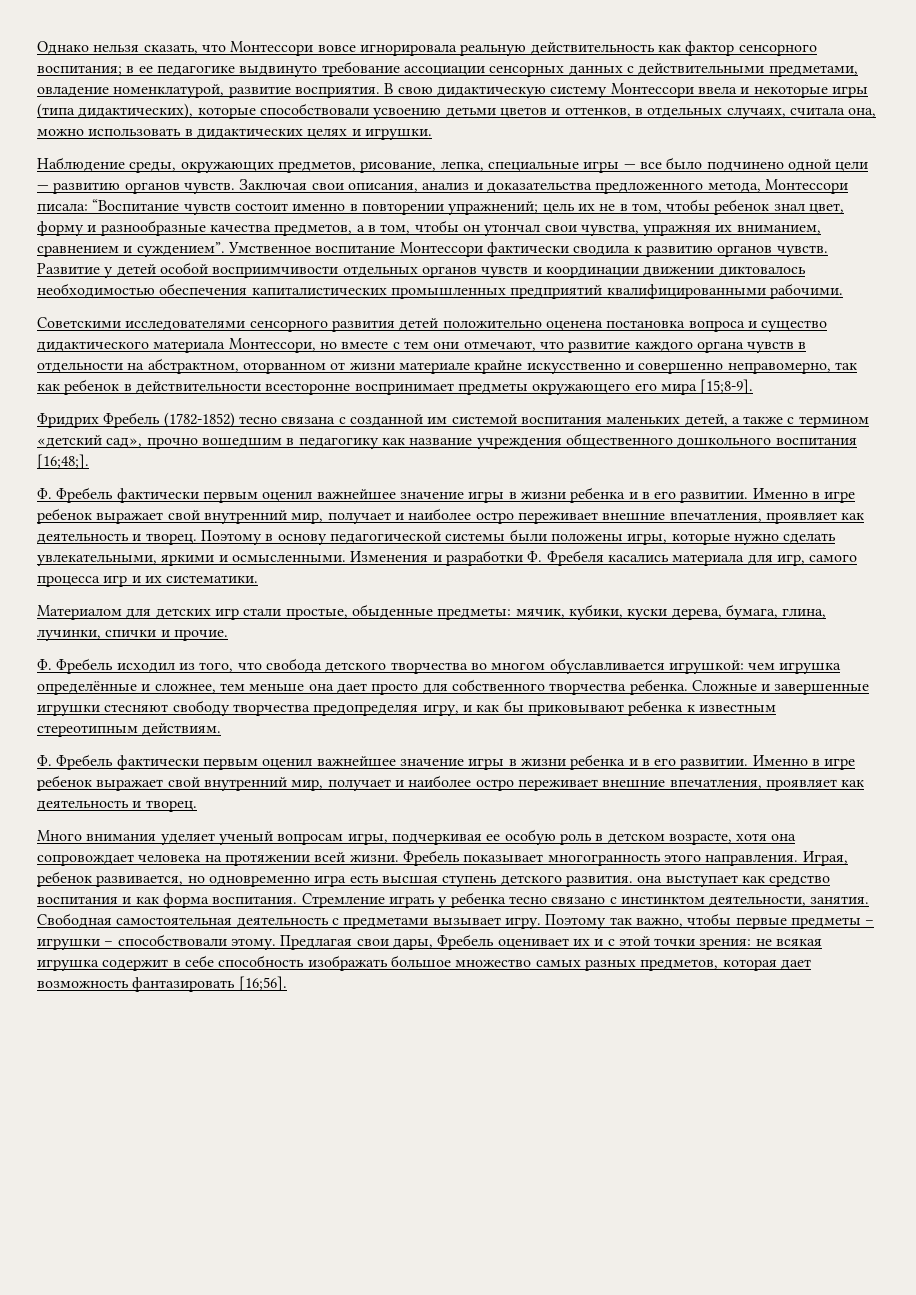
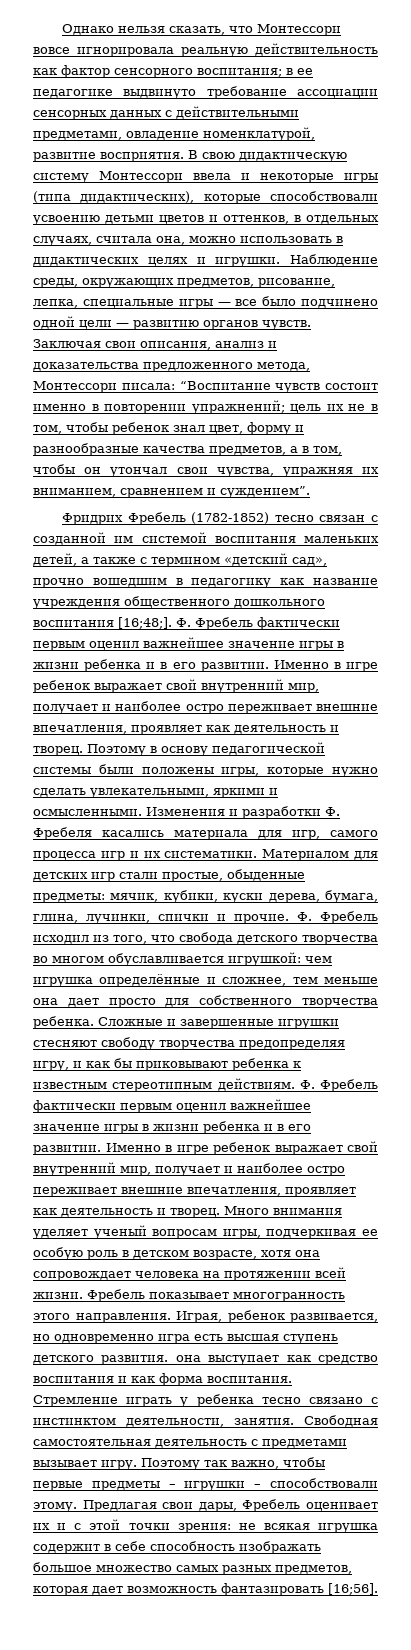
- В свою дидактическую систему Монтессори ввела и некоторые игры (типа дидактических), которые способствовали усвоению детьми цветов и оттенков, в отдельных случаях, считала она, можно использовать в дидактических целях и игрушки.
- Наблюдение среды, окружающих предметов, рисование, лепка, специальные игры — все было подчинено одной цели — развитию органов чувств.
+ В свою дидактическую систему Монтессори ввела и некоторые игры (типа дидактических), которые способствовали усвоению детьми цветов и оттенков, в отдельных случаях, считала она, можно использовать в дидактических целях и игрушки. Наблюдение среды, окружающих предметов, рисование, лепка, специальные игры — все было подчинено одной цели — развитию органов чувств.
- Умственное воспитание Монтессори фактически сводила к развитию органов чувств. Развитие у детей особой восприимчивости отдельных органов чувств и координации движении диктовалось необходимостью обеспечения капиталистических промышленных предприятий квалифицированными рабочими.
- Советскими исследователями сенсорного развития детей положительно оценена постановка вопроса и существо дидактического материала Монтессори, но вместе с тем они отмечают, что развитие каждого органа чувств в отдельности на абстрактном, оторванном от жизни материале крайне искусственно и совершенно неправомерно, так как ребенок в действительности всесторонне воспринимает предметы окружающего его мира [15;8-9].
- Фридрих Фребель (1782-1852) тесно связана с созданной им системой воспитания маленьких детей, а также с термином «детский сад», прочно вошедшим в педагогику как название учреждения общественного дошкольного воспитания [16;48;].
- Ф. Фребель фактически первым оценил важнейшее значение игры в жизни ребенка и в его развитии.
+ Фридрих Фребель (1782-1852) тесно связан с созданной им системой воспитания маленьких детей, а также с термином «детский сад», прочно вошедшим в педагогику как название учреждения общественного дошкольного воспитания [16;48;]. Ф. Фребель фактически первым оценил важнейшее значение игры в жизни ребенка и в его развитии.
- Изменения и разработки Ф. Фребеля касались материала для игр, самого процесса игр и их систематики.
- Материалом для детских игр стали простые, обыденные предметы: мячик, кубики, куски дерева, бумага, глина, лучинки, спички и прочие.
- Ф. Фребель исходил из того, что свобода детского творчества во многом обуславливается игрушкой: чем игрушка определённые и сложнее, тем меньше она дает просто для собственного творчества ребенка.
+ Изменения и разработки Ф. Фребеля касались материала для игр, самого процесса игр и их систематики. Материалом для детских игр стали простые, обыденные предметы: мячик, кубики, куски дерева, бумага, глина, лучинки, спички и прочие. Ф. Фребель исходил из того, что свобода детского творчества во многом обуславливается игрушкой: чем игрушка определённые и сложнее, тем меньше она дает просто для собственного творчества ребенка.
- Сложные и завершенные игрушки стесняют свободу творчества предопределяя игру, и как бы приковывают ребенка к известным стереотипным действиям.
- Ф. Фребель фактически первым оценил важнейшее значение игры в жизни ребенка и в его развитии. Именно в игре ребенок выражает свой внутренний мир, получает и наиболее остро переживает внешние впечатления, проявляет как деятельность и творец.
- Много внимания уделяет ученый вопросам игры, подчеркивая ее особую роль в детском возрасте, хотя она сопровождает человека на протяжении всей жизни.
+ Сложные и завершенные игрушки стесняют свободу творчества предопределяя игру, и как бы приковывают ребенка к известным стереотипным действиям. Ф. Фребель фактически первым оценил важнейшее значение игры в жизни ребенка и в его развитии. Именно в игре ребенок выражает свой внутренний мир, получает и наиболее остро переживает внешние впечатления, проявляет как деятельность и творец. Много внимания уделяет ученый вопросам игры, подчеркивая ее особую роль в детском возрасте, хотя она сопровождает человека на протяжении всей жизни.

